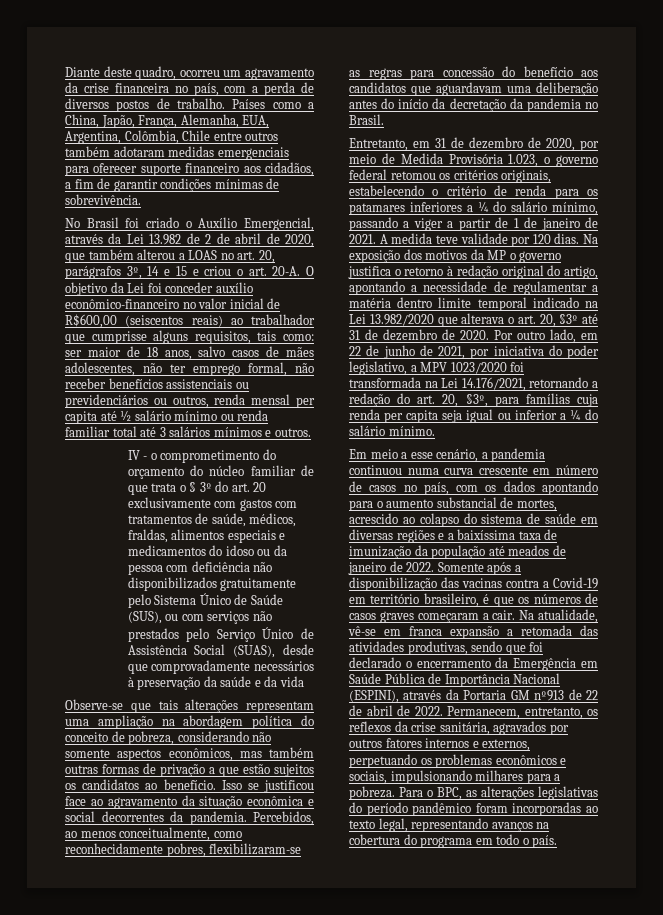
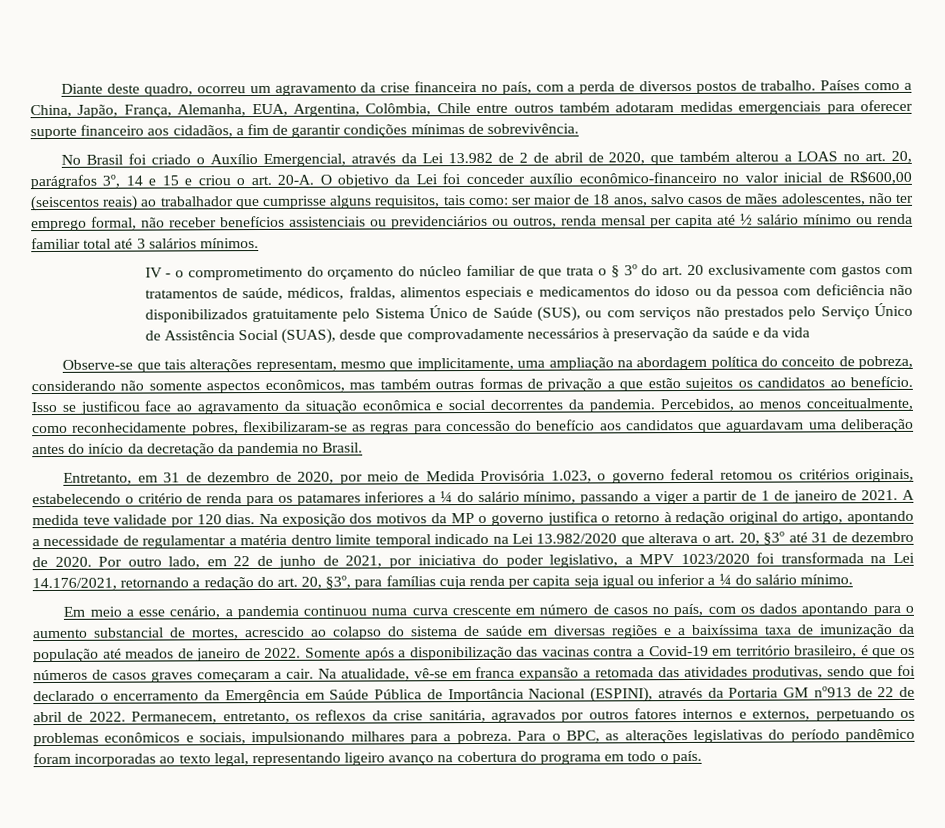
- O objetivo da Lei foi conceder auxílio econômico-financeiro no valor inicial de R$600,00 (seiscentos reais) ao trabalhador que cumprisse alguns requisitos, tais como: ser maior de 18 anos, salvo casos de mães adolescentes, não ter emprego formal, não receber benefícios assistenciais ou previdenciários ou outros, renda mensal per capita até ½ salário mínimo ou renda familiar total até 3 salários mínimos e outros.
+ O objetivo da Lei foi conceder auxílio econômico-financeiro no valor inicial de R$600,00 (seiscentos reais) ao trabalhador que cumprisse alguns requisitos, tais como: ser maior de 18 anos, salvo casos de mães adolescentes, não ter emprego formal, não receber benefícios assistenciais ou previdenciários ou outros, renda mensal per capita até ½ salário mínimo ou renda familiar total até 3 salários mínimos.
- Observe-se que tais alterações representam uma ampliação na abordagem política do conceito de pobreza, considerando não somente aspectos econômicos, mas também outras formas de privação a que estão sujeitos os candidatos ao benefício.
+ Observe-se que tais alterações representam, mesmo que implicitamente, uma ampliação na abordagem política do conceito de pobreza, considerando não somente aspectos econômicos, mas também outras formas de privação a que estão sujeitos os candidatos ao benefício.
- Para o BPC, as alterações legislativas do período pandêmico foram incorporadas ao texto legal, representando avanços na cobertura do programa em todo o país.
+ Para o BPC, as alterações legislativas do período pandêmico foram incorporadas ao texto legal, representando ligeiro avanço na cobertura do programa em todo o país.

